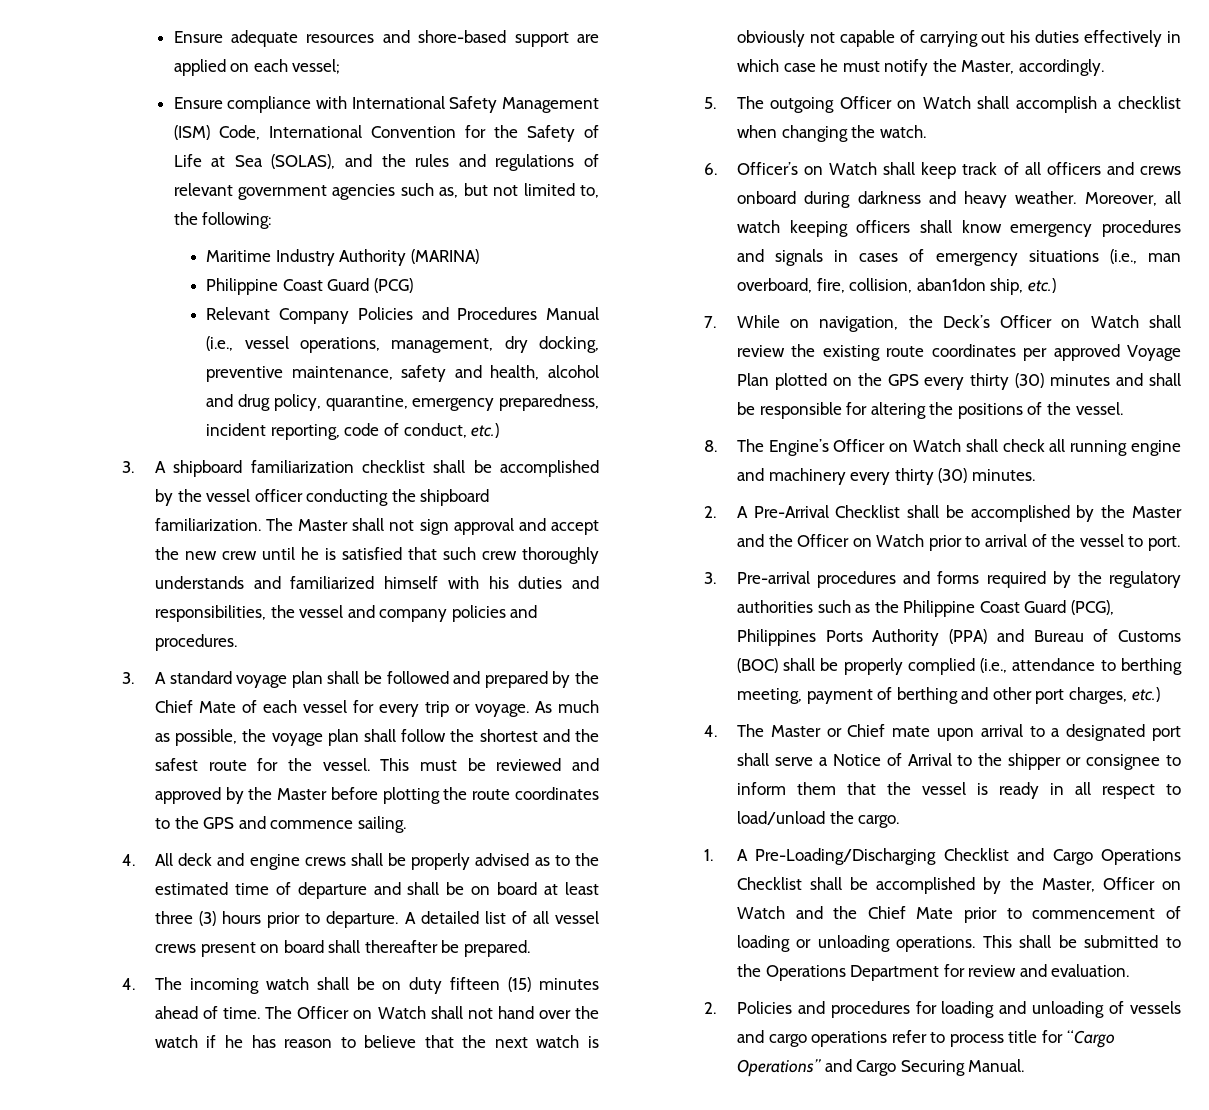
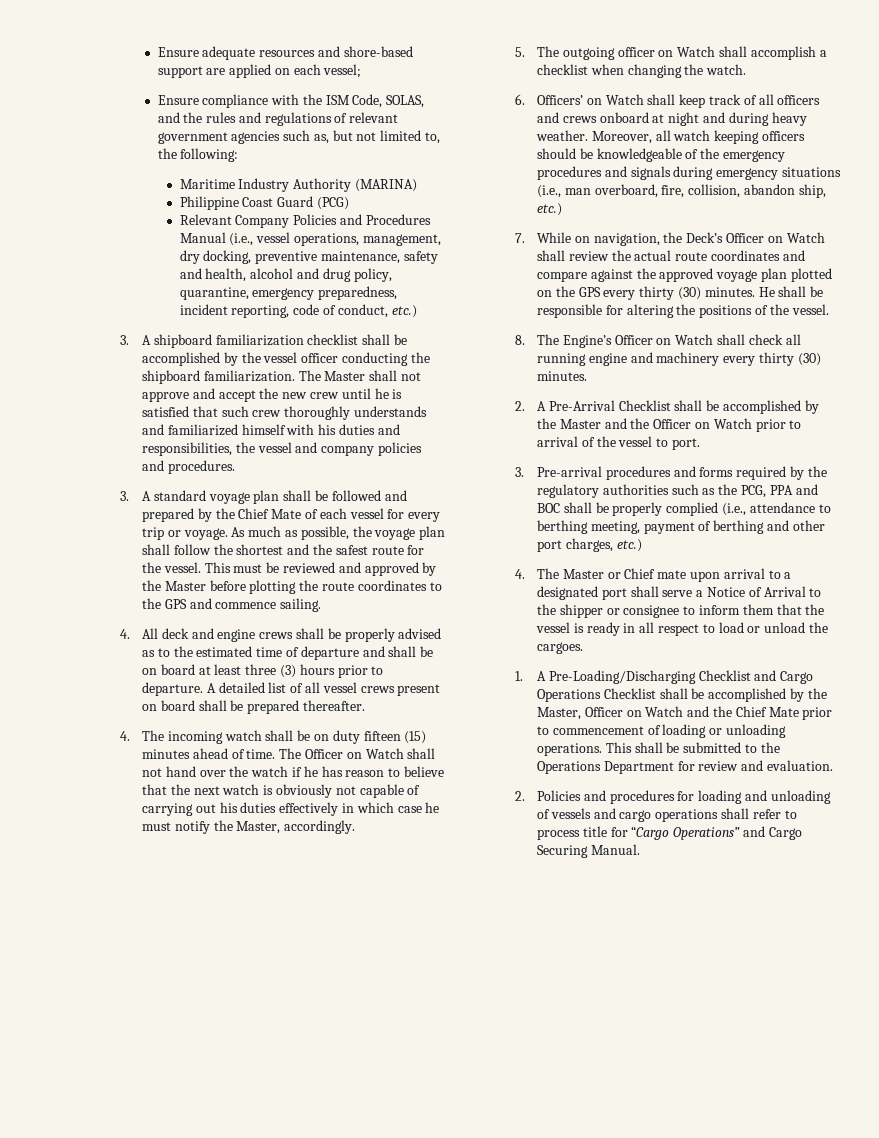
- Ensure compliance with International Safety Management (ISM) Code, International Convention for the Safety of Life at Sea (SOLAS), and the rules and regulations of relevant government agencies such as, but not limited to, the following:
+ Ensure compliance with the ISM Code, SOLAS, and the rules and regulations of relevant government agencies such as, but not limited to, the following:
- The Master shall not sign approval and accept the new crew until he is satisfied that such crew thoroughly understands and familiarized himself with his duties and responsibilities, the vessel and company policies and procedures.
+ The Master shall not approve and accept the new crew until he is satisfied that such crew thoroughly understands and familiarized himself with his duties and responsibilities, the vessel and company policies and procedures.
- A detailed list of all vessel crews present on board shall thereafter be prepared.
+ A detailed list of all vessel crews present on board shall be prepared thereafter.
- 5. The outgoing Officer on Watch shall accomplish a checklist when changing the watch.
+ 5. The outgoing officer on Watch shall accomplish a checklist when changing the watch.
- 6. Officer’s on Watch shall keep track of all officers and crews onboard during darkness and heavy weather.
+ 6. Officers’ on Watch shall keep track of all officers and crews onboard at night and during heavy weather.
- Moreover, all watch keeping officers shall know emergency procedures and signals in cases of emergency situations (i.e., man overboard, fire, collision, aban1don ship, etc.)
+ Moreover, all watch keeping officers should be knowledgeable of the emergency procedures and signals during emergency situations (i.e., man overboard, fire, collision, abandon ship, etc.)
- 7. While on navigation, the Deck’s Officer on Watch shall review the existing route coordinates per approved Voyage Plan plotted on the GPS every thirty (30) minutes and shall be responsible for altering the positions of the vessel.
+ 7. While on navigation, the Deck’s Officer on Watch shall review the actual route coordinates and compare against the approved voyage plan plotted on the GPS every thirty (30) minutes. He shall be responsible for altering the positions of the vessel.
- 3. Pre-arrival procedures and forms required by the regulatory authorities such as the Philippine Coast Guard (PCG), Philippines Ports Authority (PPA) and Bureau of Customs (BOC) shall be properly complied (i.e., attendance to berthing meeting, payment of berthing and other port charges, etc.)
+ 3. Pre-arrival procedures and forms required by the regulatory authorities such as the PCG, PPA and BOC shall be properly complied (i.e., attendance to berthing meeting, payment of berthing and other port charges, etc.)
- 4. The Master or Chief mate upon arrival to a designated port shall serve a Notice of Arrival to the shipper or consignee to inform them that the vessel is ready in all respect to load/unload the cargo.
+ 4. The Master or Chief mate upon arrival to a designated port shall serve a Notice of Arrival to the shipper or consignee to inform them that the vessel is ready in all respect to load or unload the cargoes.
- 2. Policies and procedures for loading and unloading of vessels and cargo operations refer to process title for “Cargo Operations” and Cargo Securing Manual.
+ 2. Policies and procedures for loading and unloading of vessels and cargo operations shall refer to process title for “Cargo Operations” and Cargo Securing Manual.

